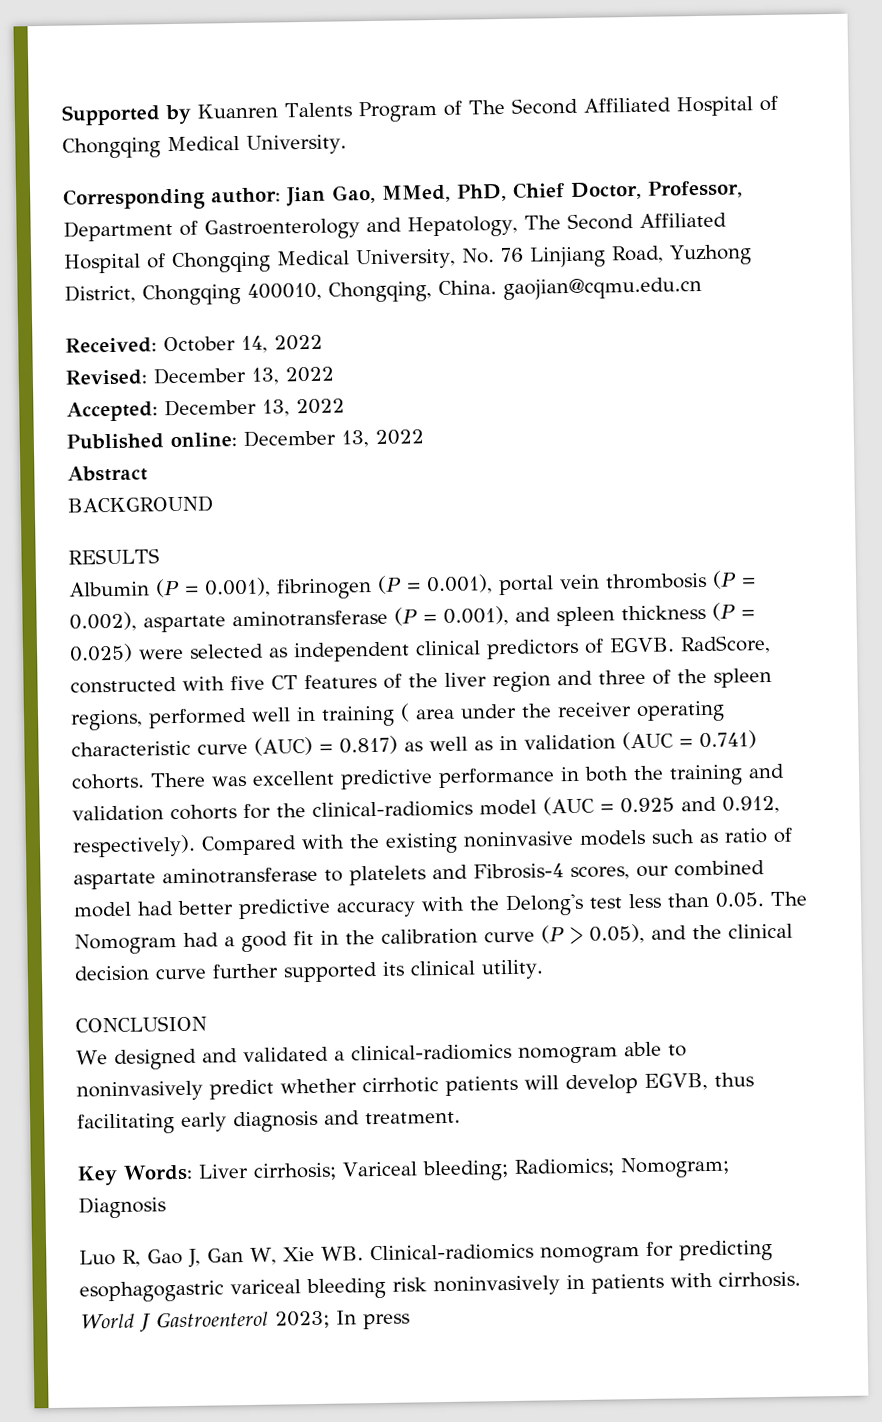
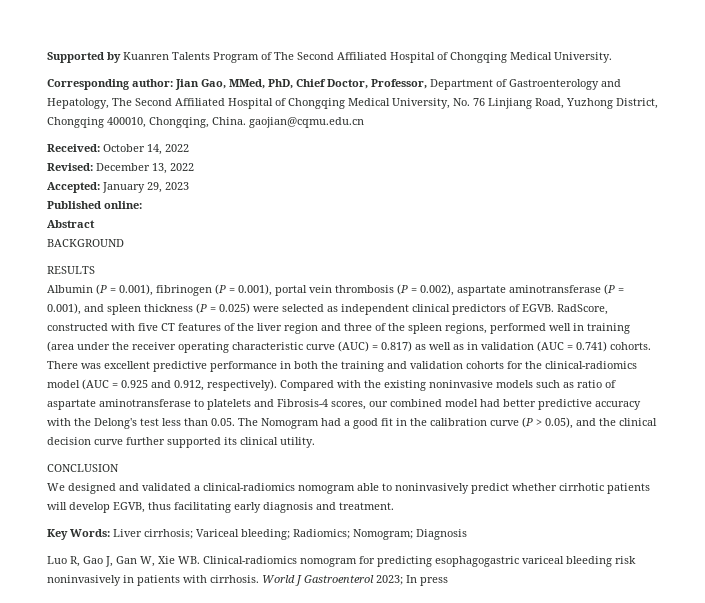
- Accepted: December 13, 2022
+ Accepted: January 29, 2023
- Published online: December 13, 2022
+ Published online:
- RadScore, constructed with five CT features of the liver region and three of the spleen regions, performed well in training ( area under the receiver operating characteristic curve (AUC) = 0.817) as well as in validation (AUC = 0.741) cohorts.
+ RadScore, constructed with five CT features of the liver region and three of the spleen regions, performed well in training (area under the receiver operating characteristic curve (AUC) = 0.817) as well as in validation (AUC = 0.741) cohorts.

